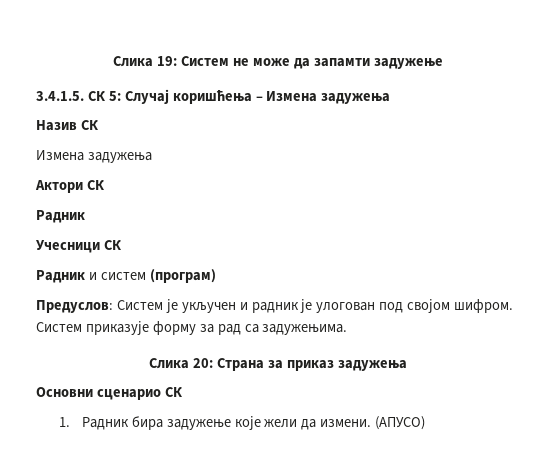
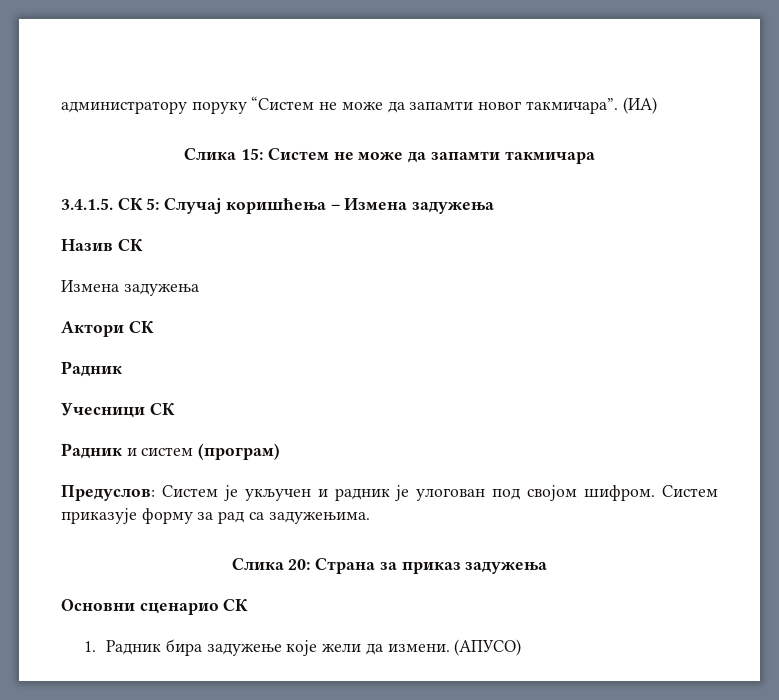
- Слика 19: Систем не може да запамти задужење
+ администратору поруку “Систем не може да запамти новог такмичара”. (ИА)
+ Слика 15: Систем не може да запамти такмичара

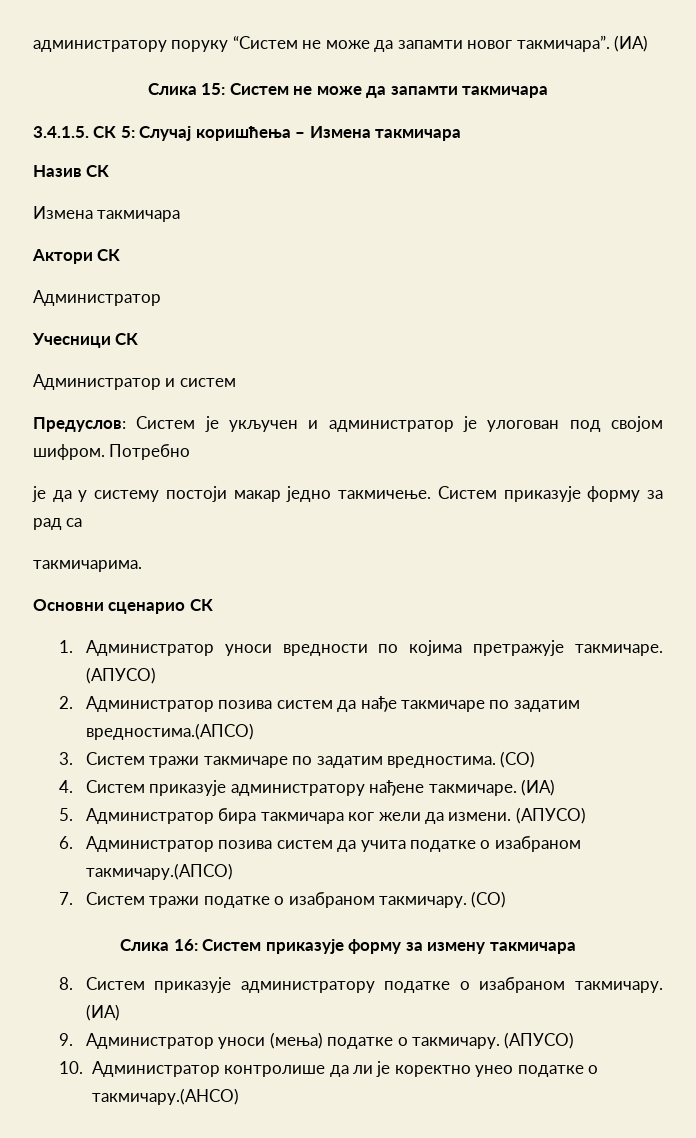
- 3.4.1.5. СК 5: Случај коришћења – Измена задужења
+ 3.4.1.5. СК 5: Случај коришћења – Измена такмичара
  Назив СК
- Измена задужења
+ Измена такмичара
  Актори СК
- Радник
+ Администратор
- Радник и систем (програм)
+ Администратор и систем
- Предуслов: Систем је укључен и радник је улогован под својом шифром.
+ Предуслов: Систем је укључен и администратор је улогован под својом шифром.
+ Потребно
+ је да у систему постоји макар једно такмичење.
- Систем приказује форму за рад са задужењима.
- Слика 20: Страна за приказ задужења
+ Систем приказује форму за рад са
+ такмичарима.
  Основни сценарио СК
- 1. Радник бира задужење које жели да измени. (АПУСО)
+ 1. Администратор уноси вредности по којима претражује такмичаре. (АПУСО)
+ 2. Администратор позива систем да нађе такмичаре по задатим вредностима.(АПСО)
+ 3. Систем тражи такмичаре по задатим вредностима. (СО)
+ 4. Систем приказује администратору нађене такмичаре. (ИА)
+ 5. Администратор бира такмичара ког жели да измени. (АПУСО)
+ 6. Администратор позива систем да учита податке о изабраном такмичару.(АПСО)
+ 7. Систем тражи податке о изабраном такмичару. (СО)
+ Слика 16: Систем приказује форму за измену такмичара
+ 8. Систем приказује администратору податке о изабраном такмичару. (ИА)
+ 9. Администратор уноси (мења) податке о такмичару. (АПУСО)
+ 10. Администратор контролише да ли је коректно унео податке о такмичару.(АНСО)

